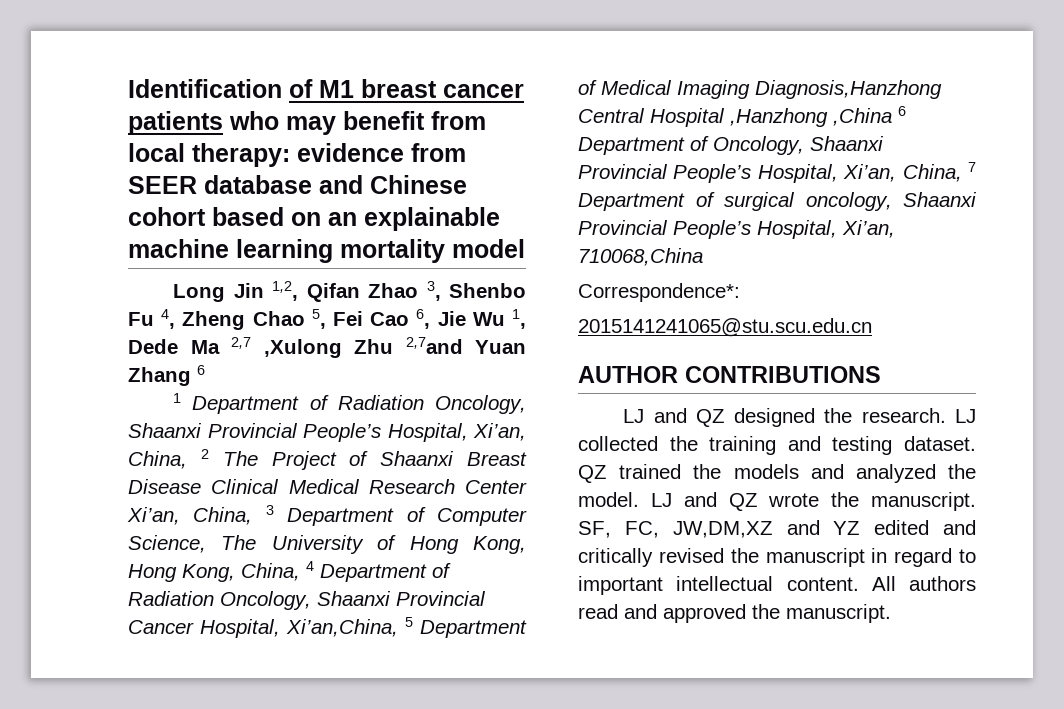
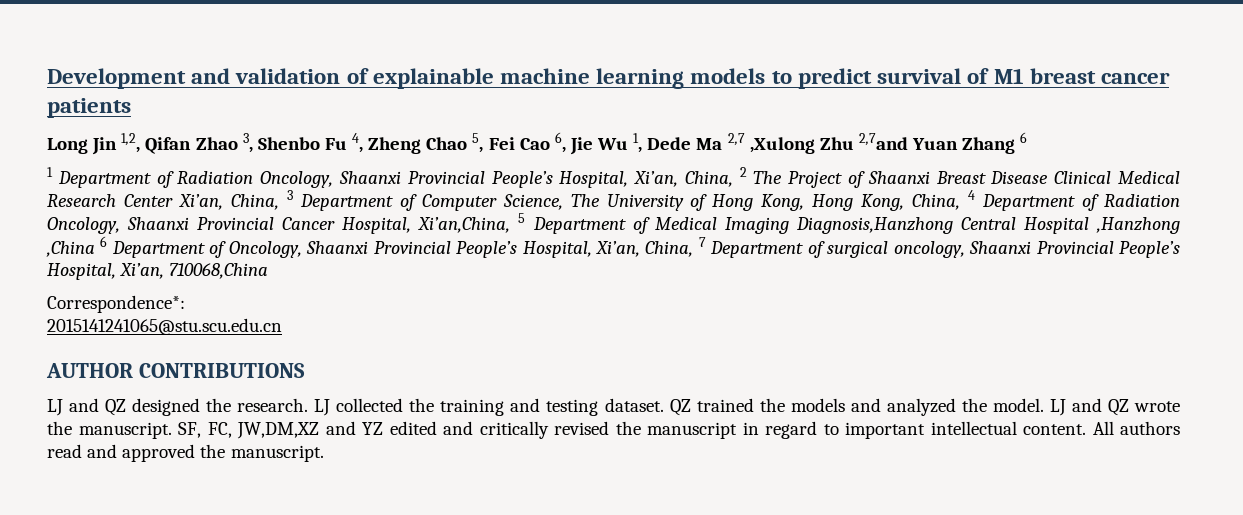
- Identification of M1 breast cancer patients who may benefit from local therapy: evidence from SEER database and Chinese cohort based on an explainable machine learning mortality model
+ Development and validation of explainable machine learning models to predict survival of M1 breast cancer patients

